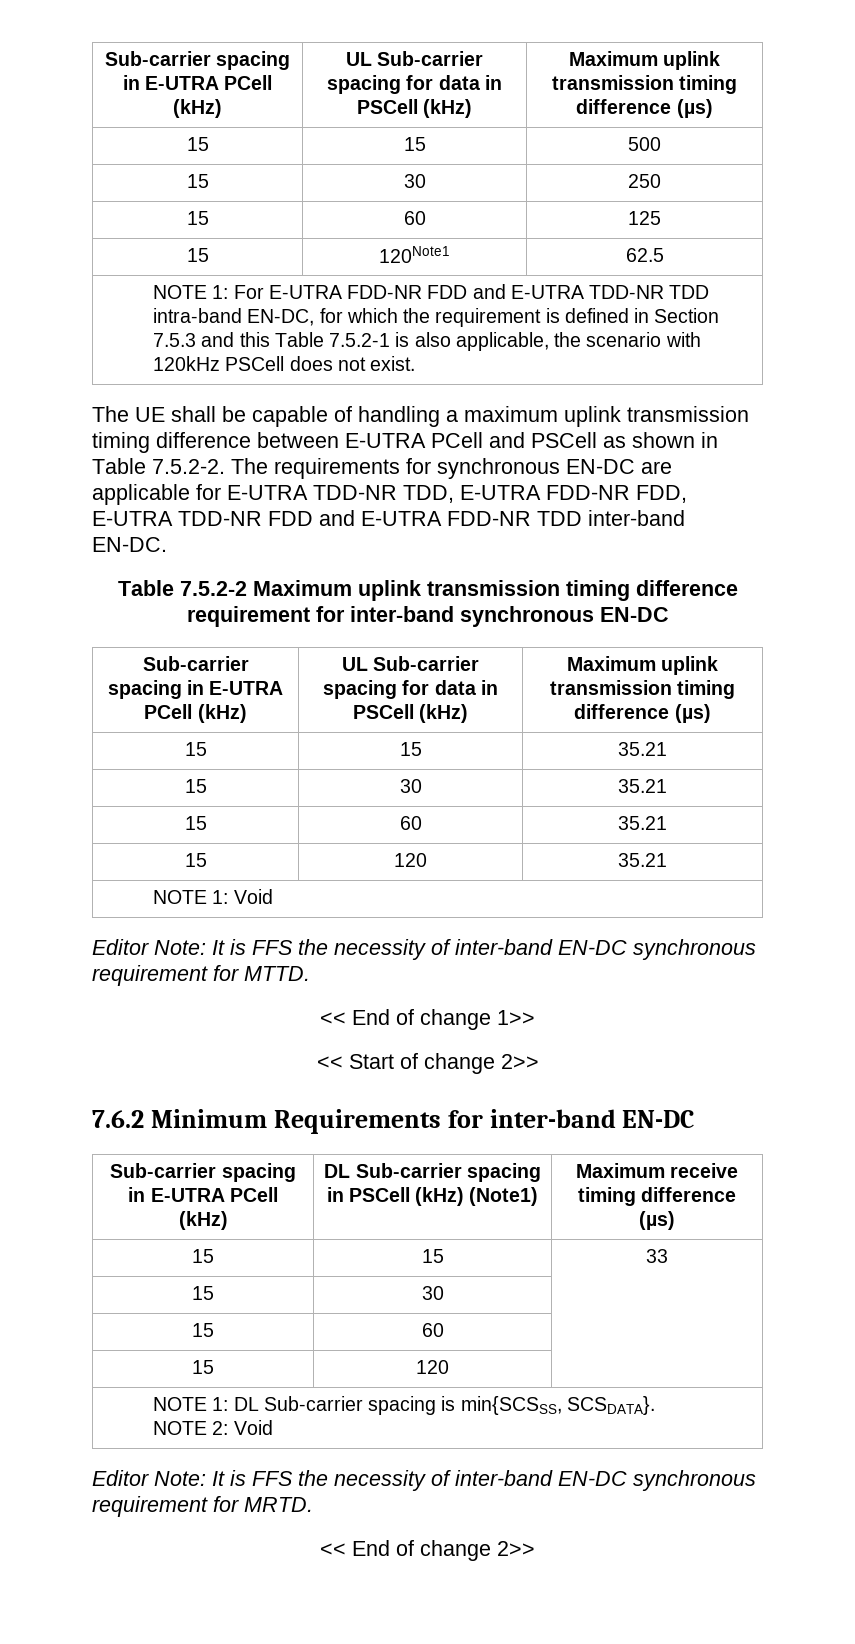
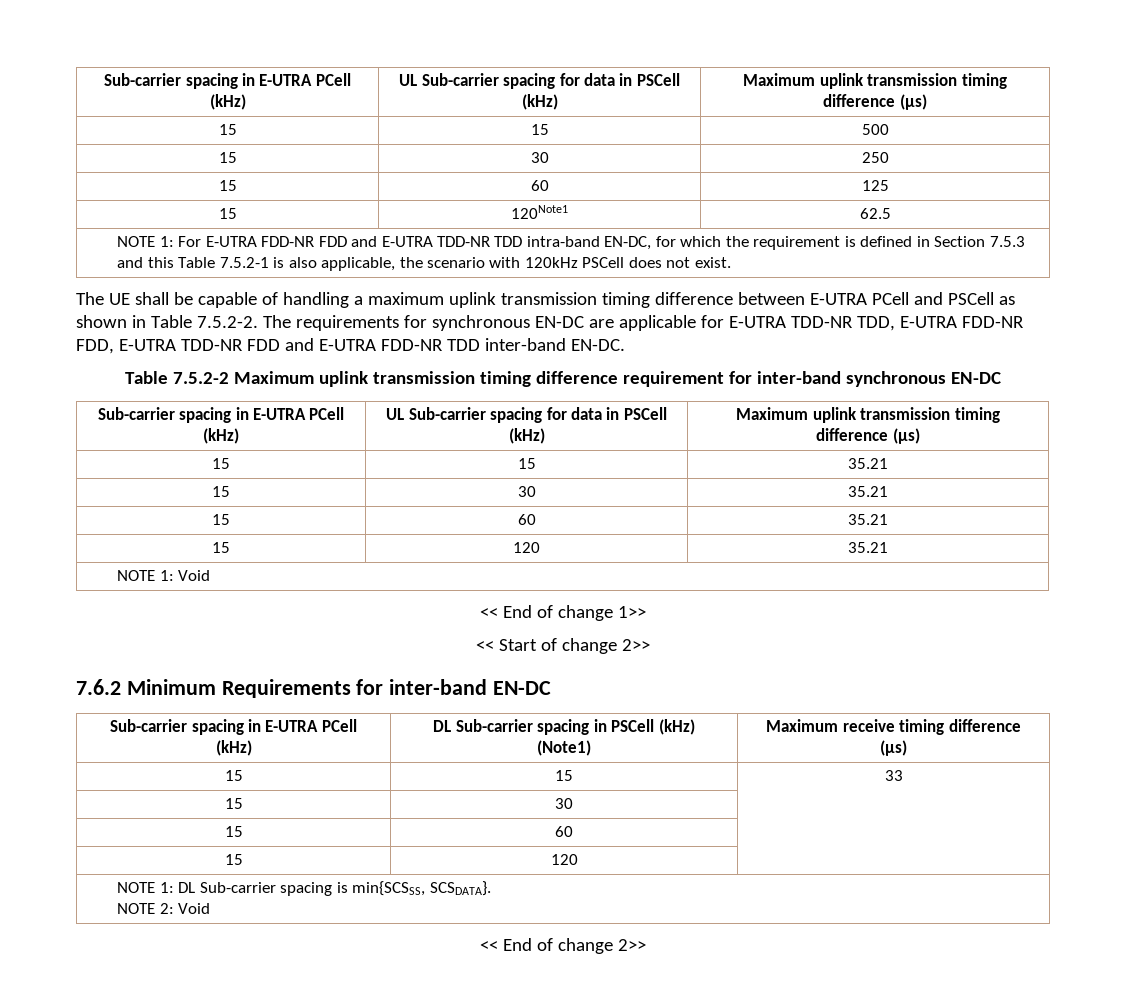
- Editor Note: It is FFS the necessity of inter-band EN-DC synchronous requirement for MTTD.
- Editor Note: It is FFS the necessity of inter-band EN-DC synchronous requirement for MRTD.

